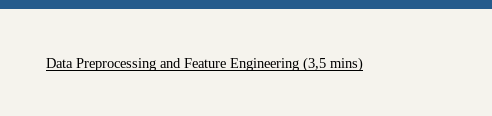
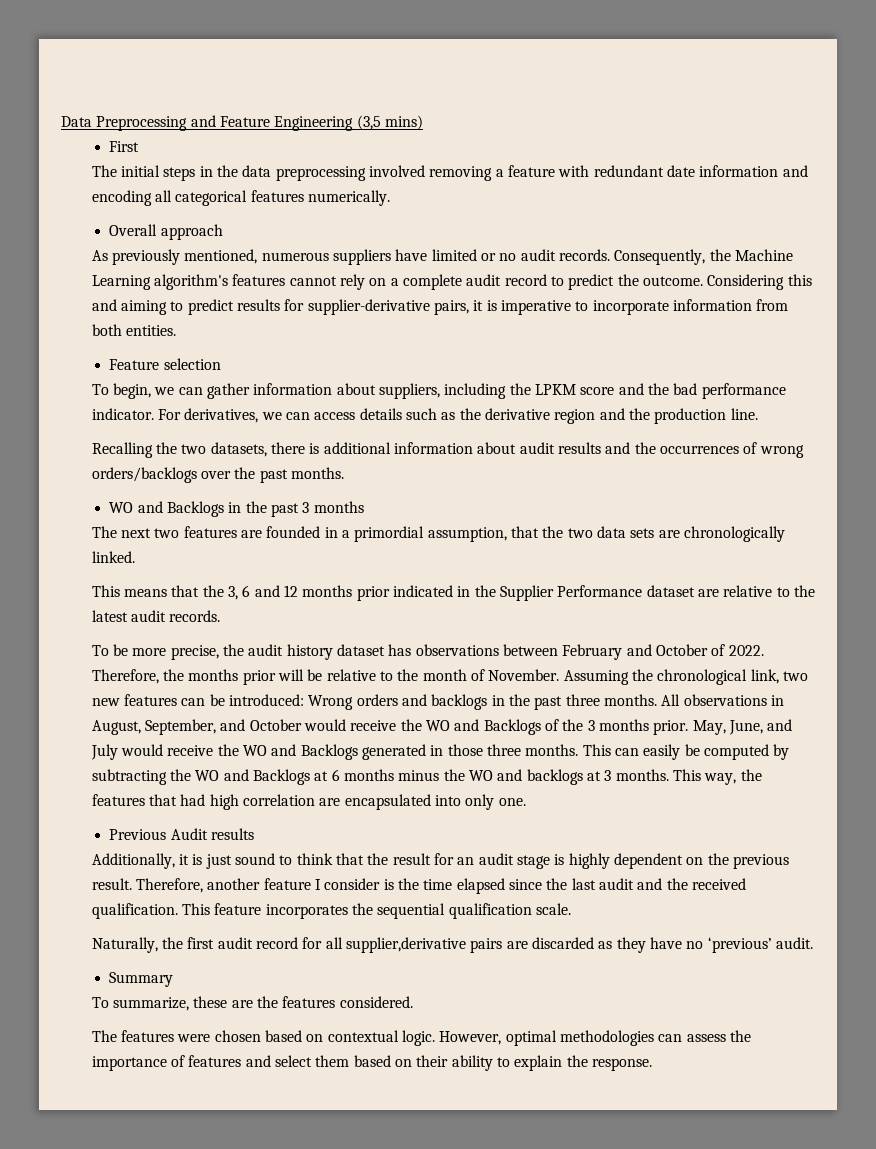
+ First
+ The initial steps in the data preprocessing involved removing a feature with redundant date information and encoding all categorical features numerically.
+ Overall approach
+ As previously mentioned, numerous suppliers have limited or no audit records. Consequently, the Machine Learning algorithm's features cannot rely on a complete audit record to predict the outcome. Considering this and aiming to predict results for supplier-derivative pairs, it is imperative to incorporate information from both entities.
+ Feature selection
+ To begin, we can gather information about suppliers, including the LPKM score and the bad performance indicator. For derivatives, we can access details such as the derivative region and the production line.
+ Recalling the two datasets, there is additional information about audit results and the occurrences of wrong orders/backlogs over the past months.
+ WO and Backlogs in the past 3 months
+ The next two features are founded in a primordial assumption, that the two data sets are chronologically linked.
+ This means that the 3, 6 and 12 months prior indicated in the Supplier Performance dataset are relative to the latest audit records.
+ To be more precise, the audit history dataset has observations between February and October of 2022. Therefore, the months prior will be relative to the month of November. Assuming the chronological link, two new features can be introduced: Wrong orders and backlogs in the past three months. All observations in August, September, and October would receive the WO and Backlogs of the 3 months prior. May, June, and July would receive the WO and Backlogs generated in those three months. This can easily be computed by subtracting the WO and Backlogs at 6 months minus the WO and backlogs at 3 months. This way, the features that had high correlation are encapsulated into only one.
+ Previous Audit results
+ Additionally, it is just sound to think that the result for an audit stage is highly dependent on the previous result. Therefore, another feature I consider is the time elapsed since the last audit and the received qualification. This feature incorporates the sequential qualification scale.
+ Naturally, the first audit record for all supplier,derivative pairs are discarded as they have no ‘previous’ audit.
+ Summary
+ To summarize, these are the features considered.
+ The features were chosen based on contextual logic. However, optimal methodologies can assess the importance of features and select them based on their ability to explain the response.

